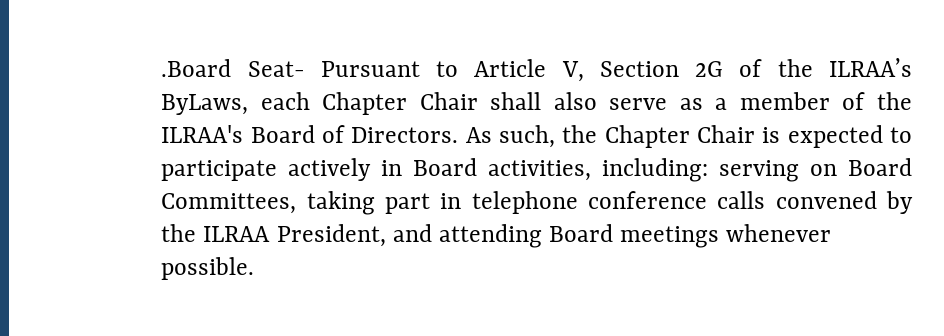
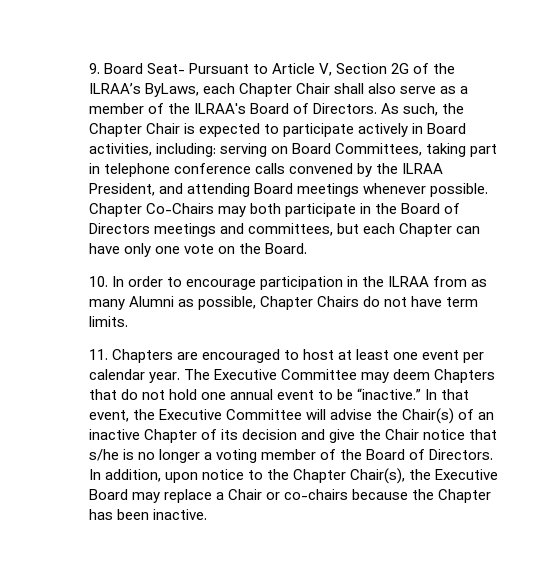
- .Board Seat- Pursuant to Article V, Section 2G of the ILRAA’s ByLaws, each Chapter Chair shall also serve as a member of the ILRAA's Board of Directors.
+ 9. Board Seat- Pursuant to Article V, Section 2G of the ILRAA’s ByLaws, each Chapter Chair shall also serve as a member of the ILRAA's Board of Directors.
+ Chapter Co-Chairs may both participate in the Board of Directors meetings and committees, but each Chapter can have only one vote on the Board.
+ 10. In order to encourage participation in the ILRAA from as many Alumni as possible, Chapter Chairs do not have term limits.
+ 11. Chapters are encouraged to host at least one event per calendar year. The Executive Committee may deem Chapters that do not hold one annual event to be “inactive.” In that event, the Executive Committee will advise the Chair(s) of an inactive Chapter of its decision and give the Chair notice that s/he is no longer a voting member of the Board of Directors. In addition, upon notice to the Chapter Chair(s), the Executive Board may replace a Chair or co-chairs because the Chapter has been inactive.

